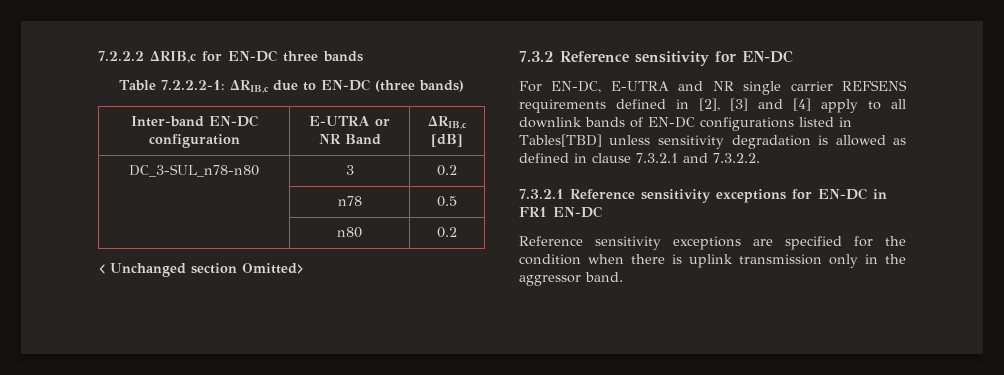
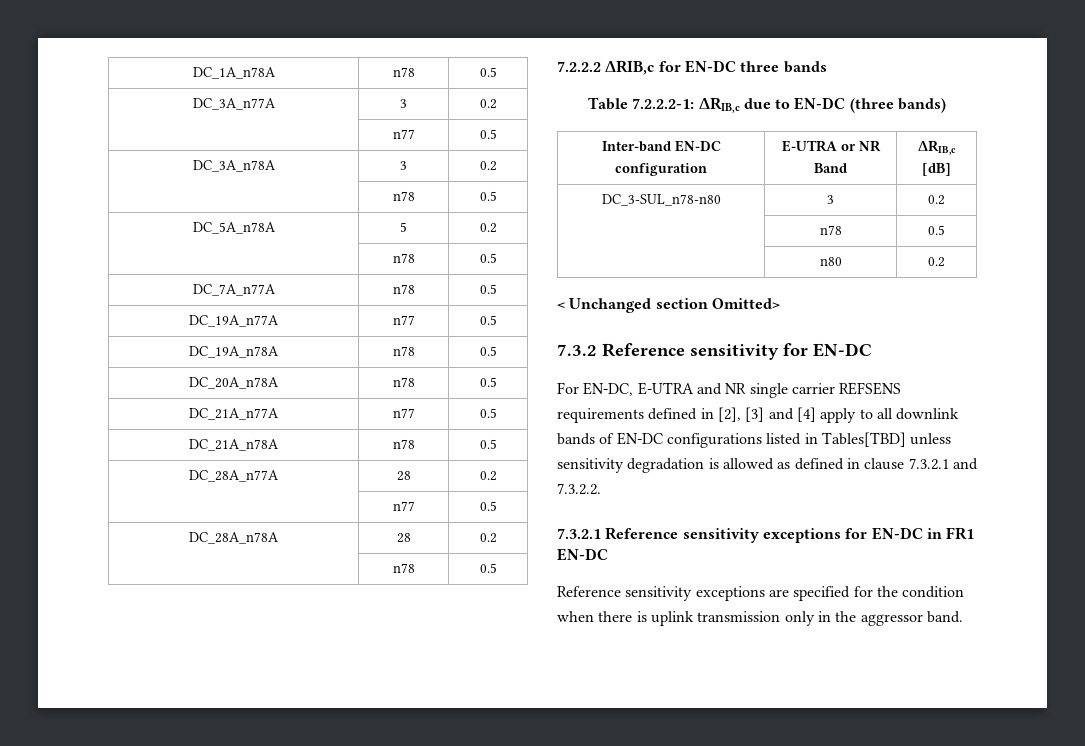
+ DC_1A_n78A | n78 | 0.5
+ DC_3A_n77A | 3 | 0.2
+ | n77 | 0.5
+ DC_3A_n78A | 3 | 0.2
+ | n78 | 0.5
+ DC_5A_n78A | 5 | 0.2
+ | n78 | 0.5
+ DC_7A_n77A | n78 | 0.5
+ DC_19A_n77A | n77 | 0.5
+ DC_19A_n78A | n78 | 0.5
+ DC_20A_n78A | n78 | 0.5
+ DC_21A_n77A | n77 | 0.5
+ DC_21A_n78A | n78 | 0.5
+ DC_28A_n77A | 28 | 0.2
+ | n77 | 0.5
+ DC_28A_n78A | 28 | 0.2
+ | n78 | 0.5

